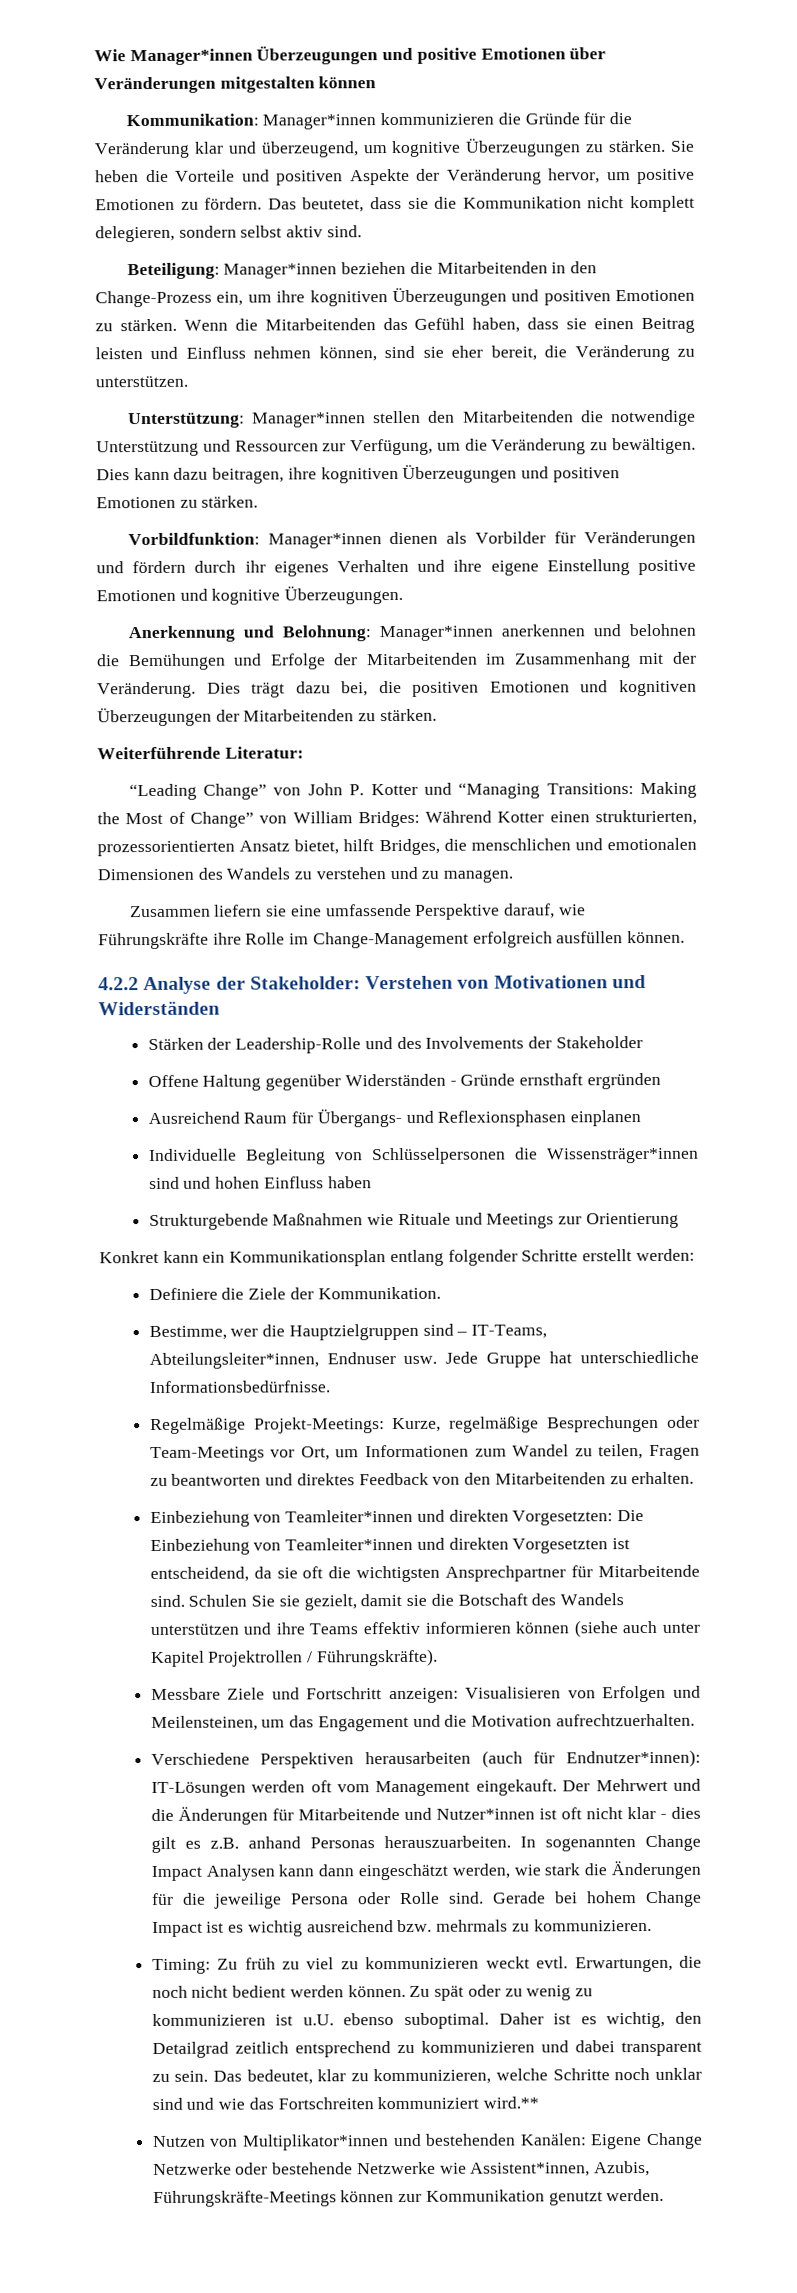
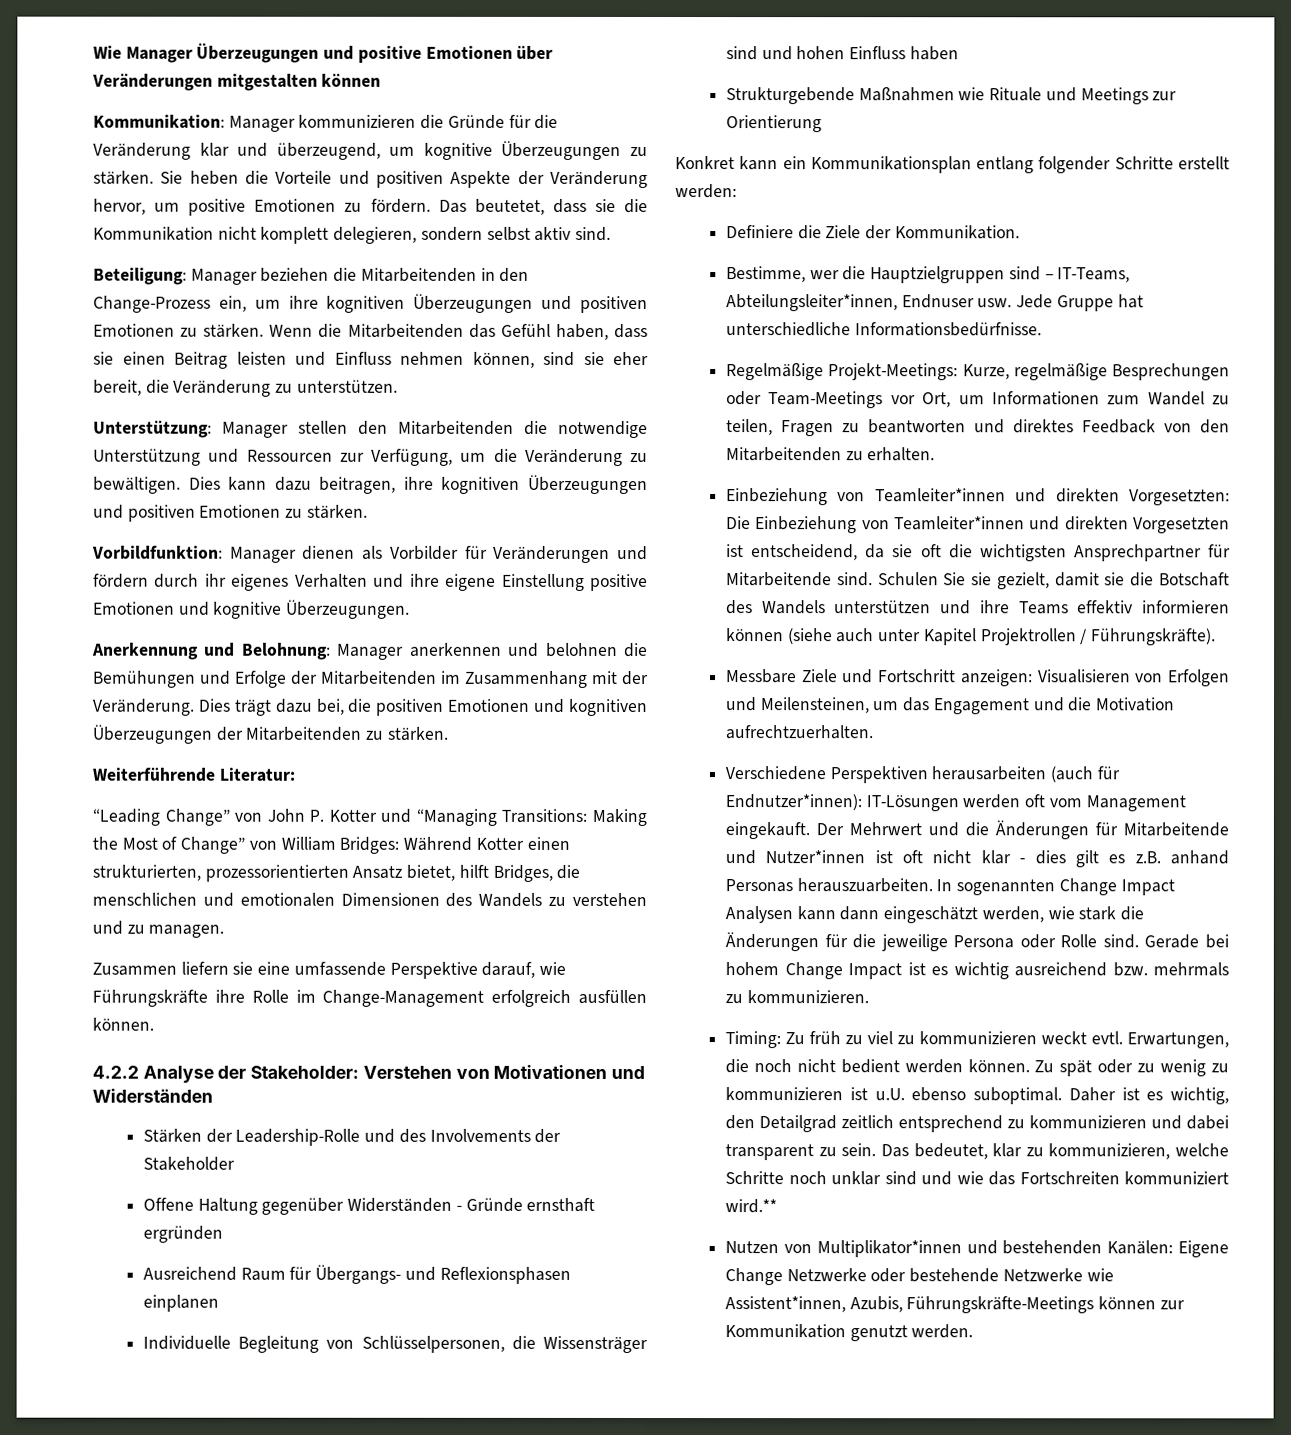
- Wie Manager*innen Überzeugungen und positive Emotionen über Veränderungen mitgestalten können
+ Wie Manager Überzeugungen und positive Emotionen über Veränderungen mitgestalten können
- Kommunikation: Manager*innen kommunizieren die Gründe für die Veränderung klar und überzeugend, um kognitive Überzeugungen zu stärken.
+ Kommunikation: Manager kommunizieren die Gründe für die Veränderung klar und überzeugend, um kognitive Überzeugungen zu stärken.
- Beteiligung: Manager*innen beziehen die Mitarbeitenden in den Change-Prozess ein, um ihre kognitiven Überzeugungen und positiven Emotionen zu stärken.
+ Beteiligung: Manager beziehen die Mitarbeitenden in den Change-Prozess ein, um ihre kognitiven Überzeugungen und positiven Emotionen zu stärken.
- Unterstützung: Manager*innen stellen den Mitarbeitenden die notwendige Unterstützung und Ressourcen zur Verfügung, um die Veränderung zu bewältigen.
+ Unterstützung: Manager stellen den Mitarbeitenden die notwendige Unterstützung und Ressourcen zur Verfügung, um die Veränderung zu bewältigen.
- Vorbildfunktion: Manager*innen dienen als Vorbilder für Veränderungen und fördern durch ihr eigenes Verhalten und ihre eigene Einstellung positive Emotionen und kognitive Überzeugungen.
+ Vorbildfunktion: Manager dienen als Vorbilder für Veränderungen und fördern durch ihr eigenes Verhalten und ihre eigene Einstellung positive Emotionen und kognitive Überzeugungen.
- Anerkennung und Belohnung: Manager*innen anerkennen und belohnen die Bemühungen und Erfolge der Mitarbeitenden im Zusammenhang mit der Veränderung.
+ Anerkennung und Belohnung: Manager anerkennen und belohnen die Bemühungen und Erfolge der Mitarbeitenden im Zusammenhang mit der Veränderung.
- Individuelle Begleitung von Schlüsselpersonen die Wissensträger*innen sind und hohen Einfluss haben
+ Individuelle Begleitung von Schlüsselpersonen, die Wissensträger sind und hohen Einfluss haben

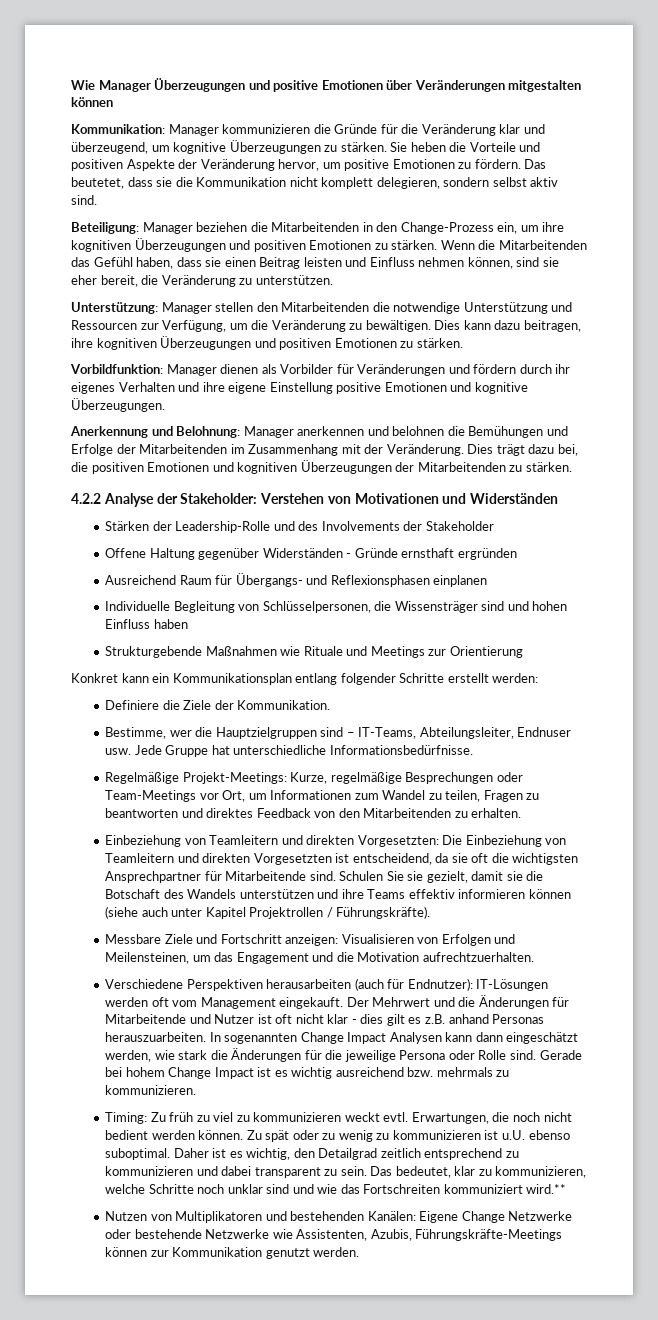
- Weiterführende Literatur:
- “Leading Change” von John P. Kotter und “Managing Transitions: Making the Most of Change” von William Bridges: Während Kotter einen strukturierten, prozessorientierten Ansatz bietet, hilft Bridges, die menschlichen und emotionalen Dimensionen des Wandels zu verstehen und zu managen.
- Zusammen liefern sie eine umfassende Perspektive darauf, wie Führungskräfte ihre Rolle im Change-Management erfolgreich ausfüllen können.
- Bestimme, wer die Hauptzielgruppen sind – IT-Teams, Abteilungsleiter*innen, Endnuser usw. Jede Gruppe hat unterschiedliche Informationsbedürfnisse.
+ Bestimme, wer die Hauptzielgruppen sind – IT-Teams, Abteilungsleiter, Endnuser usw. Jede Gruppe hat unterschiedliche Informationsbedürfnisse.
- Einbeziehung von Teamleiter*innen und direkten Vorgesetzten: Die Einbeziehung von Teamleiter*innen und direkten Vorgesetzten ist entscheidend, da sie oft die wichtigsten Ansprechpartner für Mitarbeitende sind.
+ Einbeziehung von Teamleitern und direkten Vorgesetzten: Die Einbeziehung von Teamleitern und direkten Vorgesetzten ist entscheidend, da sie oft die wichtigsten Ansprechpartner für Mitarbeitende sind.
- Verschiedene Perspektiven herausarbeiten (auch für Endnutzer*innen): IT-Lösungen werden oft vom Management eingekauft.
+ Verschiedene Perspektiven herausarbeiten (auch für Endnutzer): IT-Lösungen werden oft vom Management eingekauft.
- Der Mehrwert und die Änderungen für Mitarbeitende und Nutzer*innen ist oft nicht klar - dies gilt es z.B. anhand Personas herauszuarbeiten.
+ Der Mehrwert und die Änderungen für Mitarbeitende und Nutzer ist oft nicht klar - dies gilt es z.B. anhand Personas herauszuarbeiten.
- Nutzen von Multiplikator*innen und bestehenden Kanälen: Eigene Change Netzwerke oder bestehende Netzwerke wie Assistent*innen, Azubis, Führungskräfte-Meetings können zur Kommunikation genutzt werden.
+ Nutzen von Multiplikatoren und bestehenden Kanälen: Eigene Change Netzwerke oder bestehende Netzwerke wie Assistenten, Azubis, Führungskräfte-Meetings können zur Kommunikation genutzt werden.

